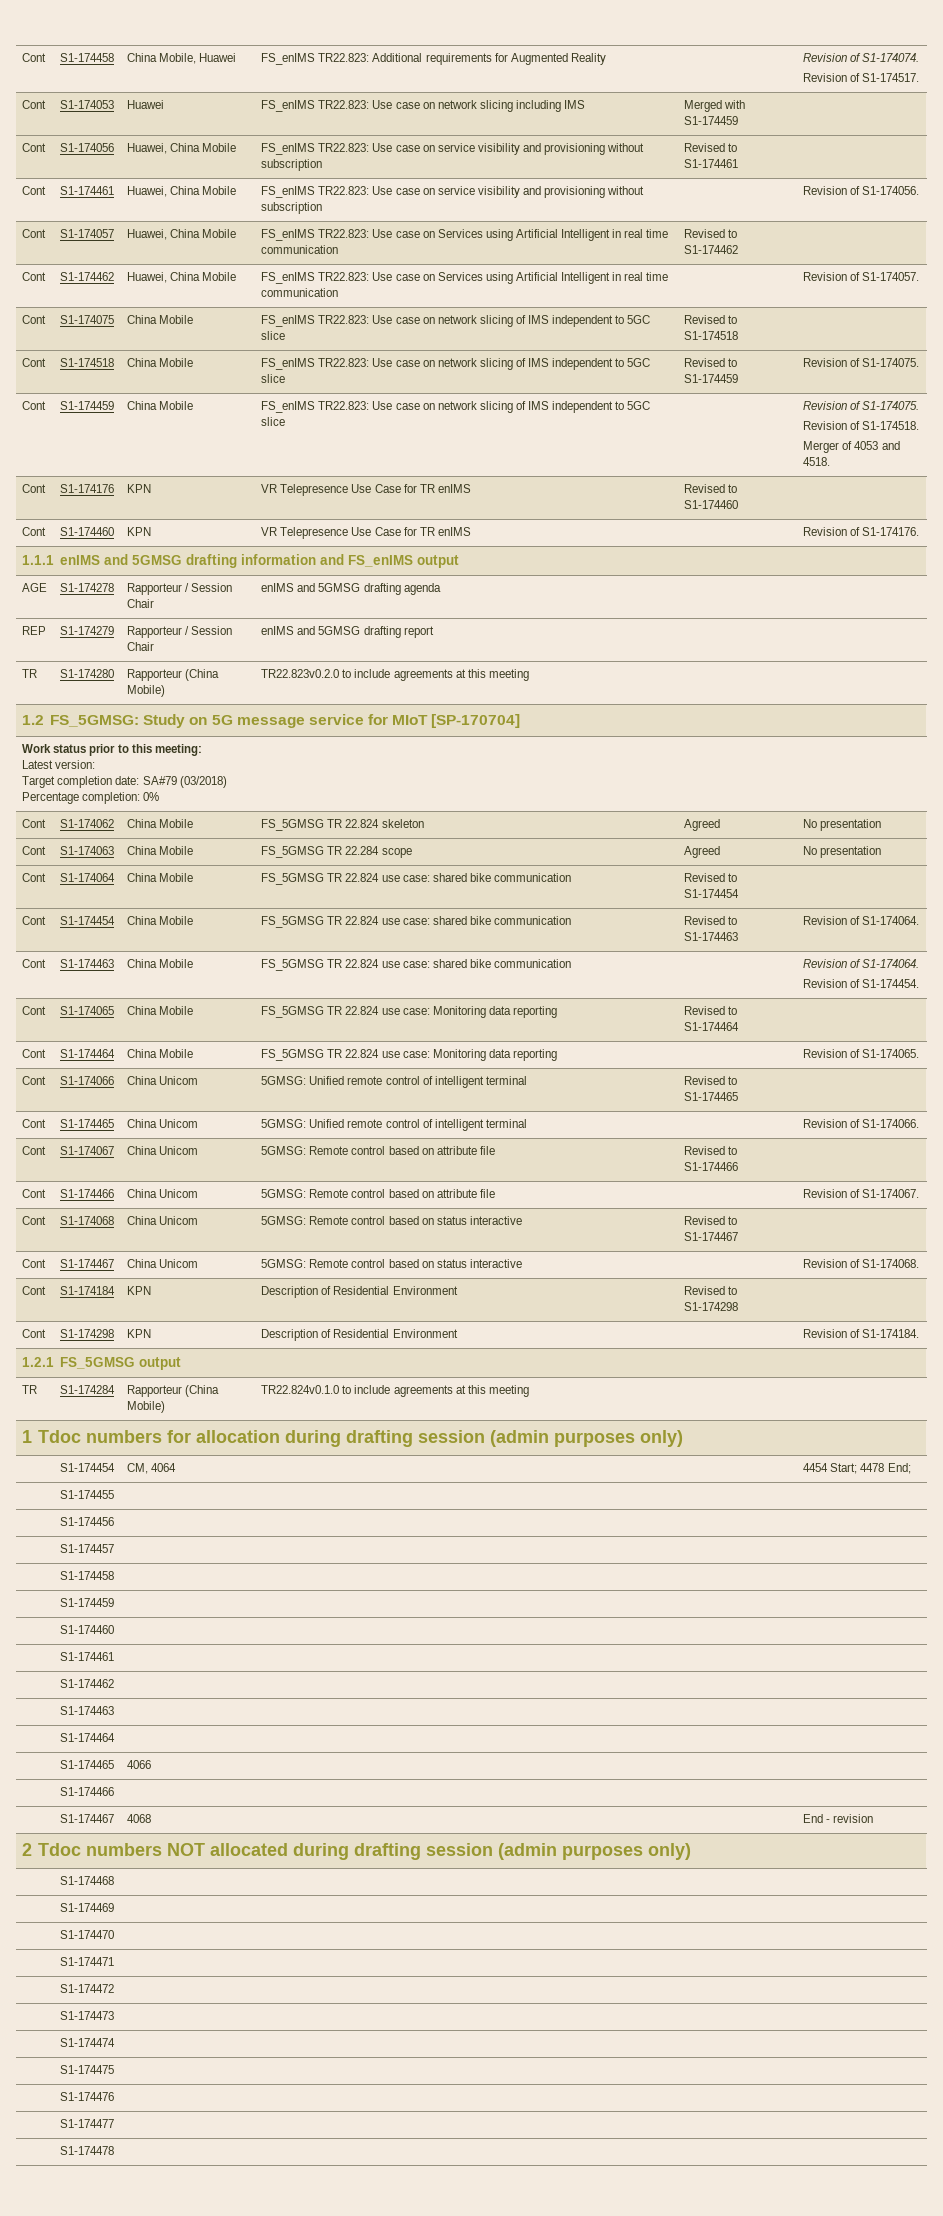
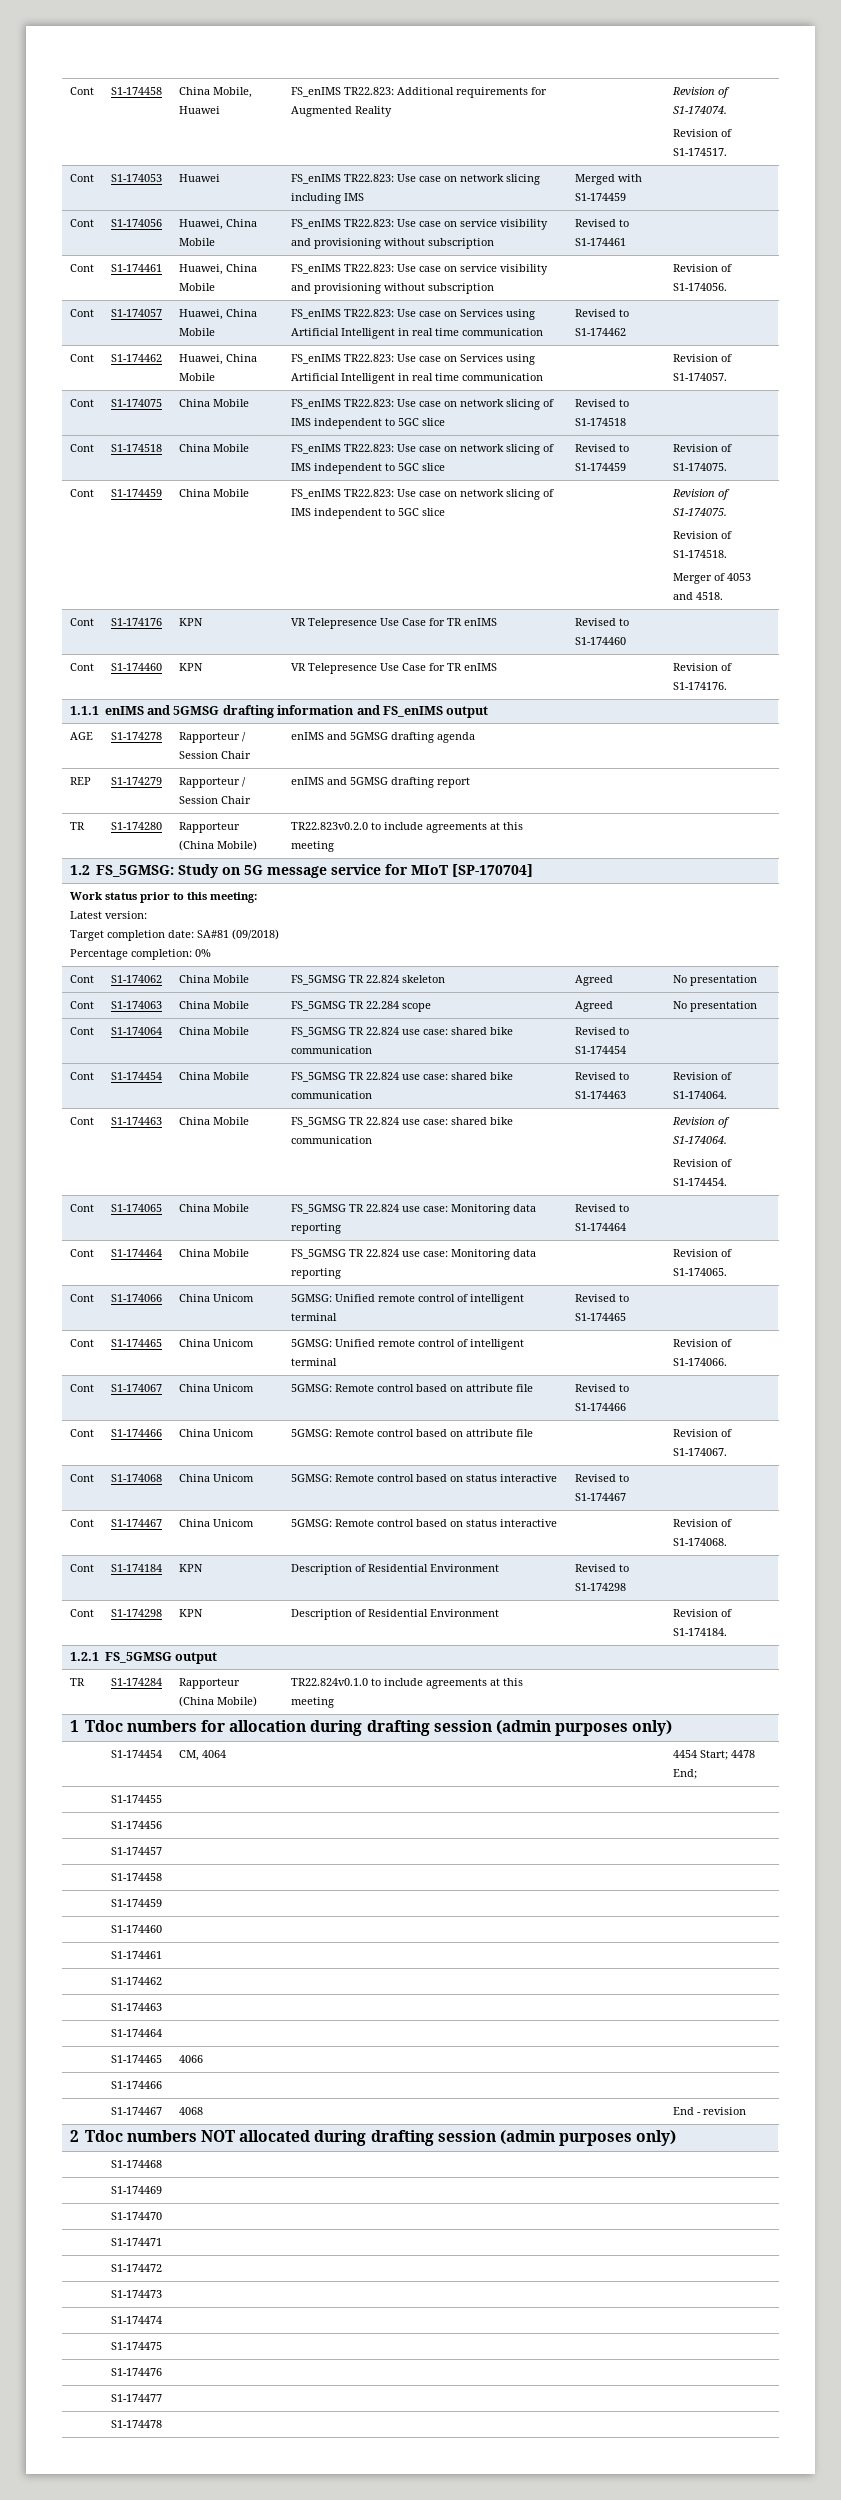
  Work status prior to this meeting:
  Latest version:
- Target completion date: SA#79 (03/2018)
+ Target completion date: SA#81 (09/2018)

